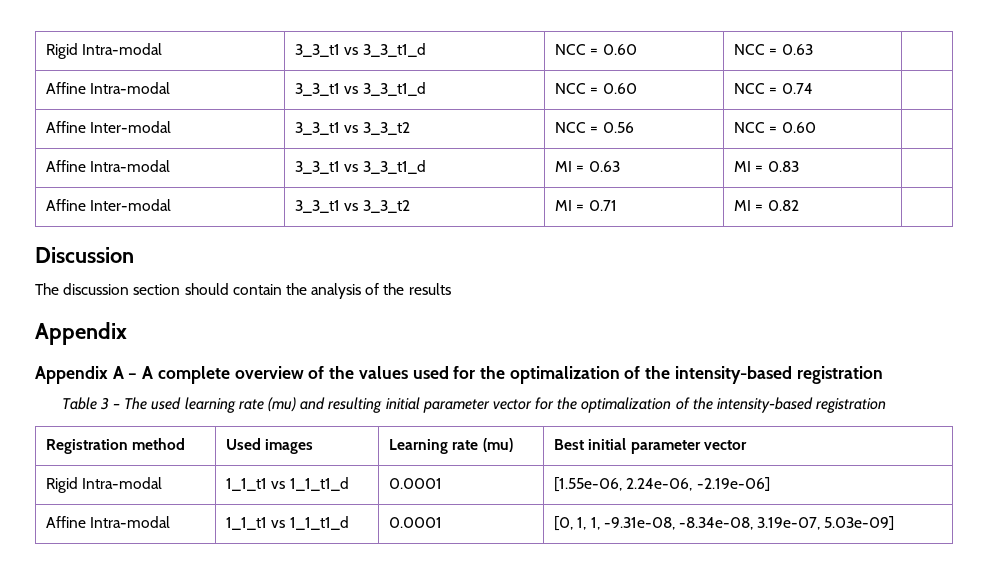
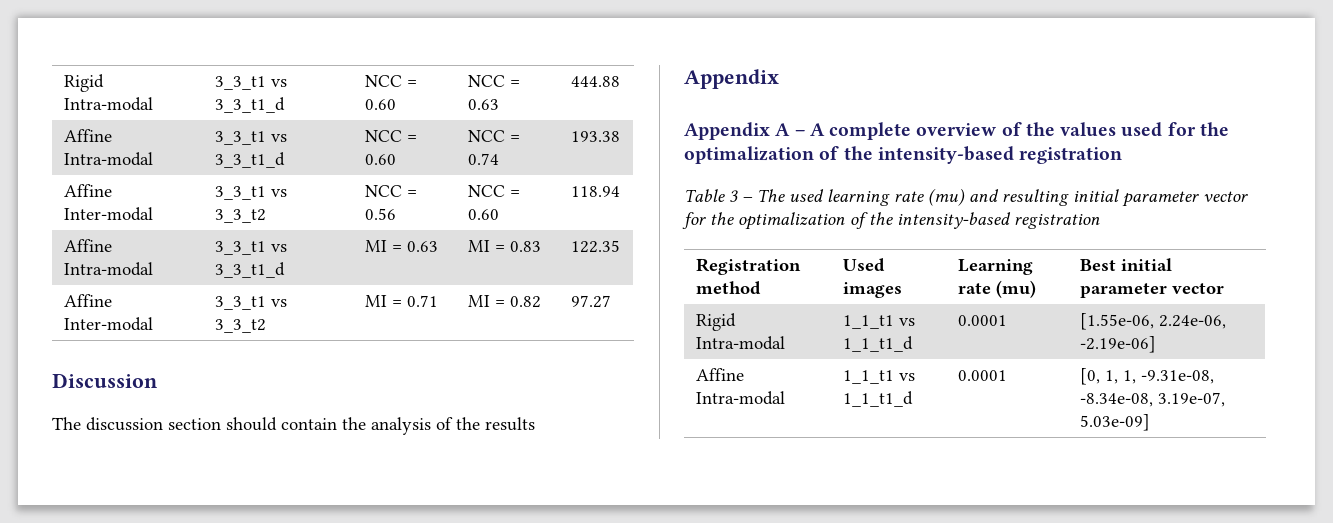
- Rigid Intra-modal | 3_3_t1 vs 3_3_t1_d | NCC = 0.60 | NCC = 0.63 |
+ Rigid Intra-modal | 3_3_t1 vs 3_3_t1_d | NCC = 0.60 | NCC = 0.63 | 444.88
- Affine Intra-modal | 3_3_t1 vs 3_3_t1_d | NCC = 0.60 | NCC = 0.74 |
+ Affine Intra-modal | 3_3_t1 vs 3_3_t1_d | NCC = 0.60 | NCC = 0.74 | 193.38
- Affine Inter-modal | 3_3_t1 vs 3_3_t2 | NCC = 0.56 | NCC = 0.60 |
+ Affine Inter-modal | 3_3_t1 vs 3_3_t2 | NCC = 0.56 | NCC = 0.60 | 118.94
- Affine Intra-modal | 3_3_t1 vs 3_3_t1_d | MI = 0.63 | MI = 0.83 |
+ Affine Intra-modal | 3_3_t1 vs 3_3_t1_d | MI = 0.63 | MI = 0.83 | 122.35
- Affine Inter-modal | 3_3_t1 vs 3_3_t2 | MI = 0.71 | MI = 0.82 |
+ Affine Inter-modal | 3_3_t1 vs 3_3_t2 | MI = 0.71 | MI = 0.82 | 97.27

